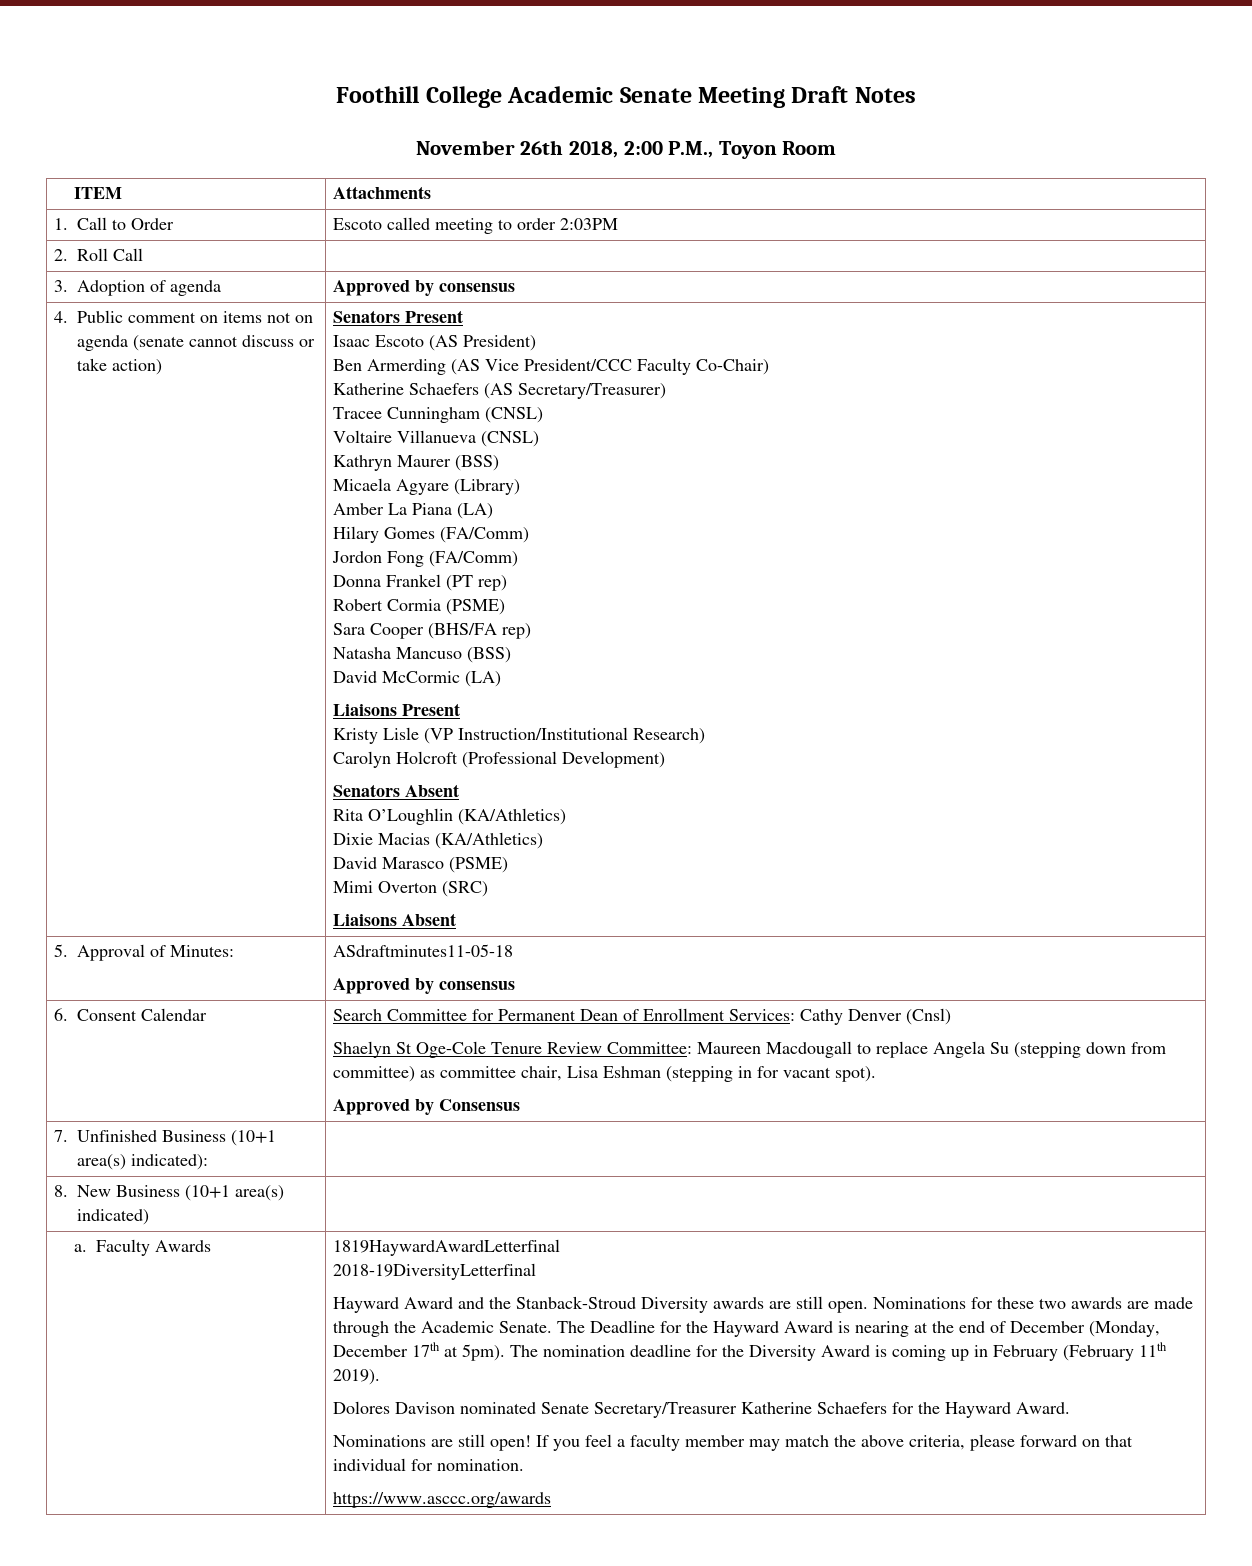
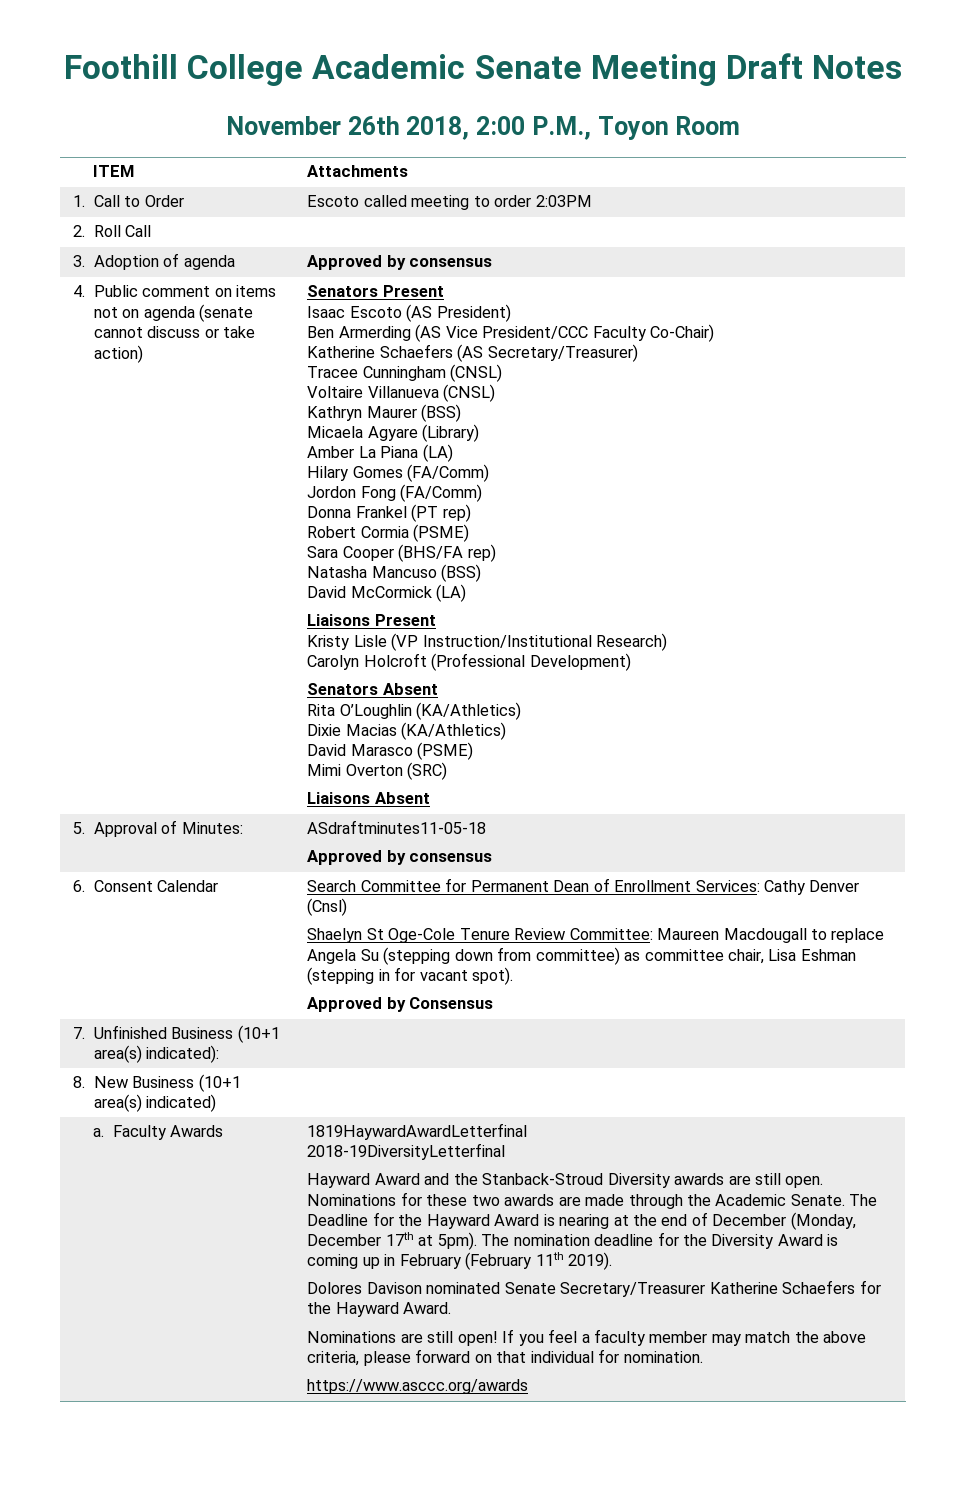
- David McCormic (LA)
+ David McCormick (LA)

